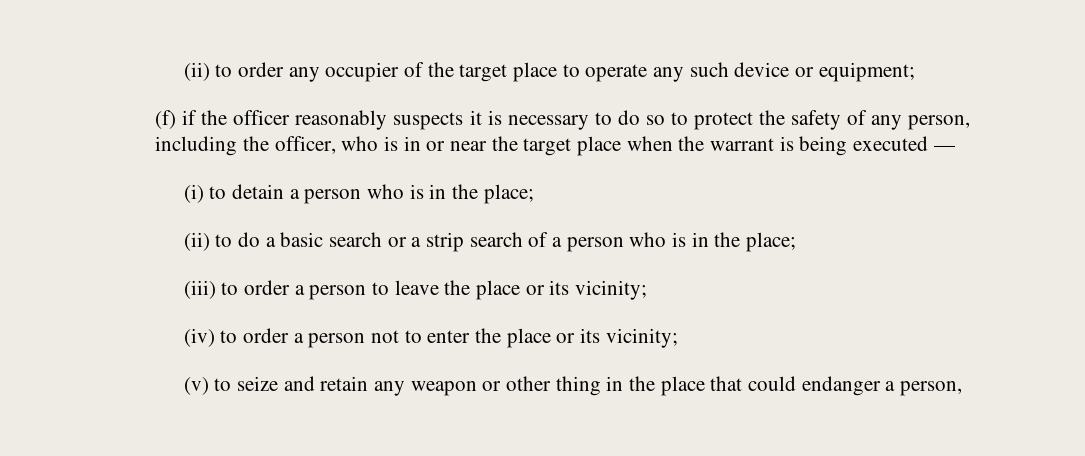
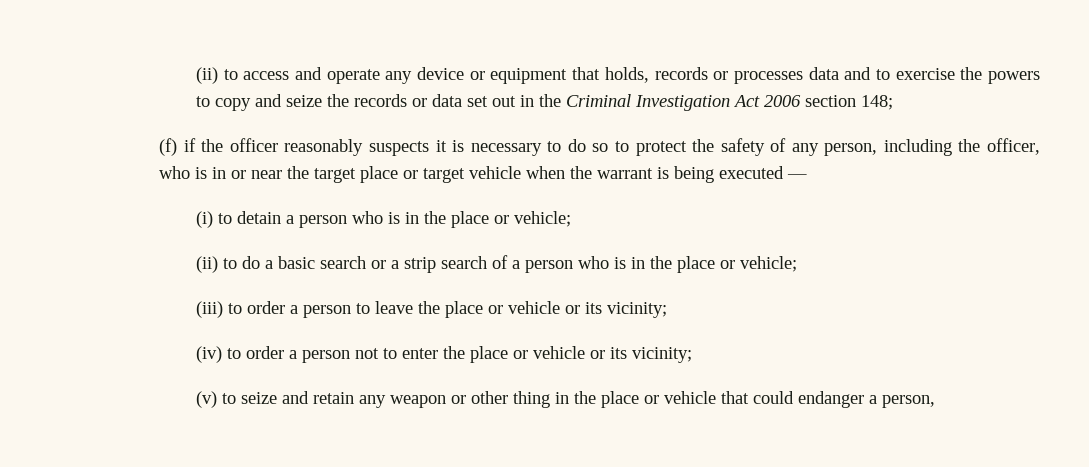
- (ii) to order any occupier of the target place to operate any such device or equipment;
+ (ii) to access and operate any device or equipment that holds, records or processes data and to exercise the powers to copy and seize the records or data set out in the Criminal Investigation Act 2006 section 148;
- (f) if the officer reasonably suspects it is necessary to do so to protect the safety of any person, including the officer, who is in or near the target place when the warrant is being executed —
+ (f) if the officer reasonably suspects it is necessary to do so to protect the safety of any person, including the officer, who is in or near the target place or target vehicle when the warrant is being executed —
- (i) to detain a person who is in the place;
+ (i) to detain a person who is in the place or vehicle;
- (ii) to do a basic search or a strip search of a person who is in the place;
+ (ii) to do a basic search or a strip search of a person who is in the place or vehicle;
- (iii) to order a person to leave the place or its vicinity;
+ (iii) to order a person to leave the place or vehicle or its vicinity;
- (iv) to order a person not to enter the place or its vicinity;
+ (iv) to order a person not to enter the place or vehicle or its vicinity;
- (v) to seize and retain any weapon or other thing in the place that could endanger a person,
+ (v) to seize and retain any weapon or other thing in the place or vehicle that could endanger a person,

